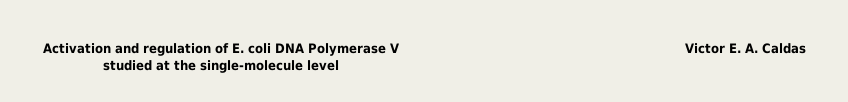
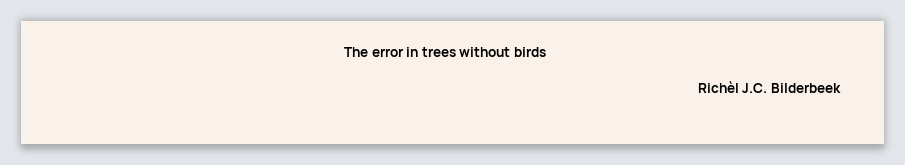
- Activation and regulation of E. coli DNA Polymerase V studied at the single-molecule level
- Victor E. A. Caldas
+ The error in trees without birds
+ Richèl J.C. Bilderbeek

